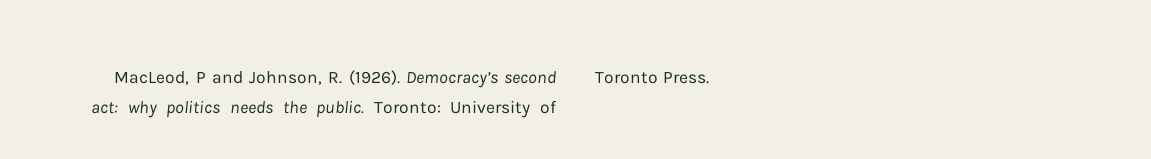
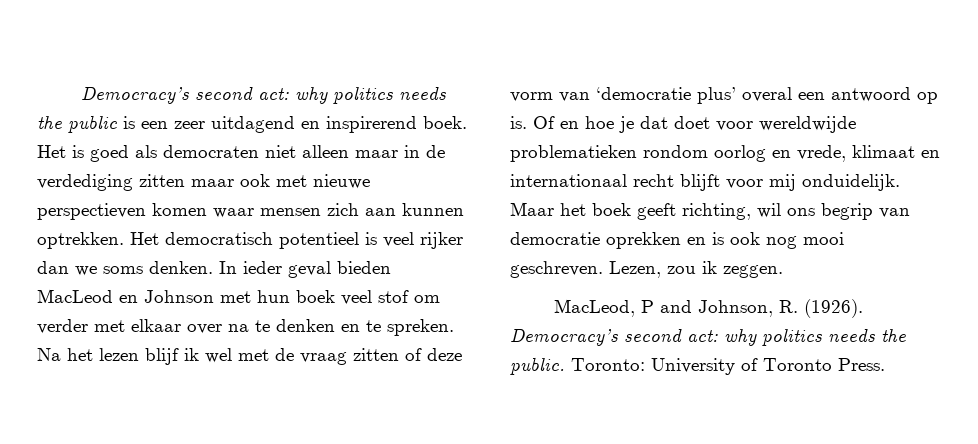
+ Democracy’s second act: why politics needs the public is een zeer uitdagend en inspirerend boek. Het is goed als democraten niet alleen maar in de verdediging zitten maar ook met nieuwe perspectieven komen waar mensen zich aan kunnen optrekken. Het democratisch potentieel is veel rijker dan we soms denken. In ieder geval bieden MacLeod en Johnson met hun boek veel stof om verder met elkaar over na te denken en te spreken. Na het lezen blijf ik wel met de vraag zitten of deze vorm van ‘democratie plus’ overal een antwoord op is. Of en hoe je dat doet voor wereldwijde problematieken rondom oorlog en vrede, klimaat en internationaal recht blijft voor mij onduidelijk. Maar het boek geeft richting, wil ons begrip van democratie oprekken en is ook nog mooi geschreven. Lezen, zou ik zeggen.

